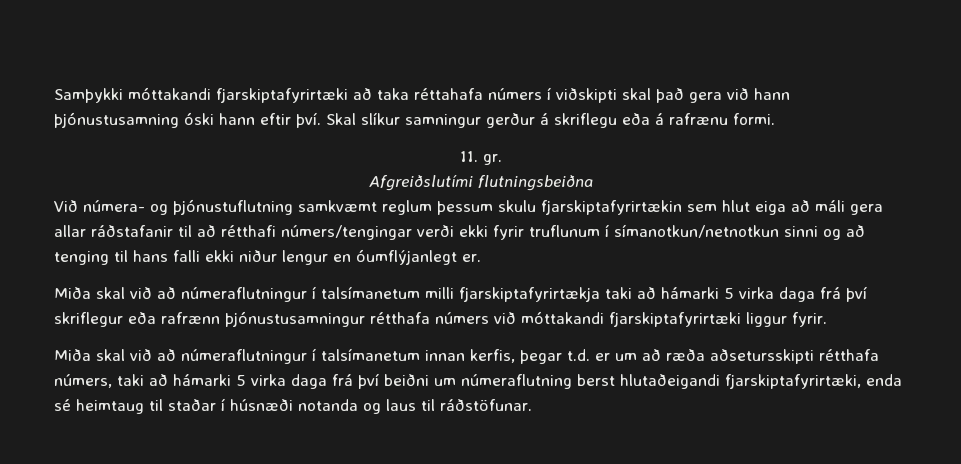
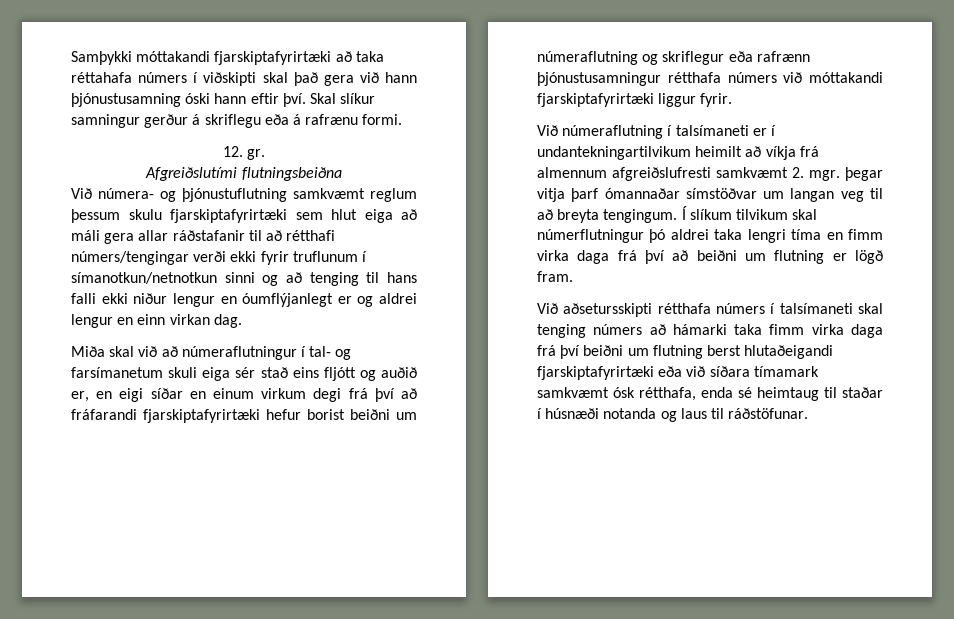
- 11. gr.
+ 12. gr.
- Við númera- og þjónustuflutning samkvæmt reglum þessum skulu fjarskiptafyrirtækin sem hlut eiga að máli gera allar ráðstafanir til að rétthafi númers/tengingar verði ekki fyrir truflunum í símanotkun/netnotkun sinni og að tenging til hans falli ekki niður lengur en óumflýjanlegt er.
- Miða skal við að númeraflutningur í talsímanetum milli fjarskiptafyrirtækja taki að hámarki 5 virka daga frá því skriflegur eða rafrænn þjónustusamningur rétthafa númers við móttakandi fjarskiptafyrirtæki liggur fyrir.
+ Við númera- og þjónustuflutning samkvæmt reglum þessum skulu fjarskiptafyrirtæki sem hlut eiga að máli gera allar ráðstafanir til að rétthafi númers/tengingar verði ekki fyrir truflunum í símanotkun/netnotkun sinni og að tenging til hans falli ekki niður lengur en óumflýjanlegt er og aldrei lengur en einn virkan dag.
+ Miða skal við að númeraflutningur í tal- og farsímanetum skuli eiga sér stað eins fljótt og auðið er, en eigi síðar en einum virkum degi frá því að fráfarandi fjarskiptafyrirtæki hefur borist beiðni um númeraflutning og skriflegur eða rafrænn þjónustusamningur rétthafa númers við móttakandi fjarskiptafyrirtæki liggur fyrir.
- Miða skal við að númeraflutningur í talsímanetum innan kerfis, þegar t.d. er um að ræða aðsetursskipti rétthafa númers, taki að hámarki 5 virka daga frá því beiðni um númeraflutning berst hlutaðeigandi fjarskiptafyrirtæki, enda sé heimtaug til staðar í húsnæði notanda og laus til ráðstöfunar.
+ Við númeraflutning í talsímaneti er í undantekningartilvikum heimilt að víkja frá almennum afgreiðslufresti samkvæmt 2. mgr. þegar vitja þarf ómannaðar símstöðvar um langan veg til að breyta tengingum. Í slíkum tilvikum skal númerflutningur þó aldrei taka lengri tíma en fimm virka daga frá því að beiðni um flutning er lögð fram.
+ Við aðsetursskipti rétthafa númers í talsímaneti skal tenging númers að hámarki taka fimm virka daga frá því beiðni um flutning berst hlutaðeigandi fjarskiptafyrirtæki eða við síðara tímamark samkvæmt ósk rétthafa, enda sé heimtaug til staðar í húsnæði notanda og laus til ráðstöfunar.

